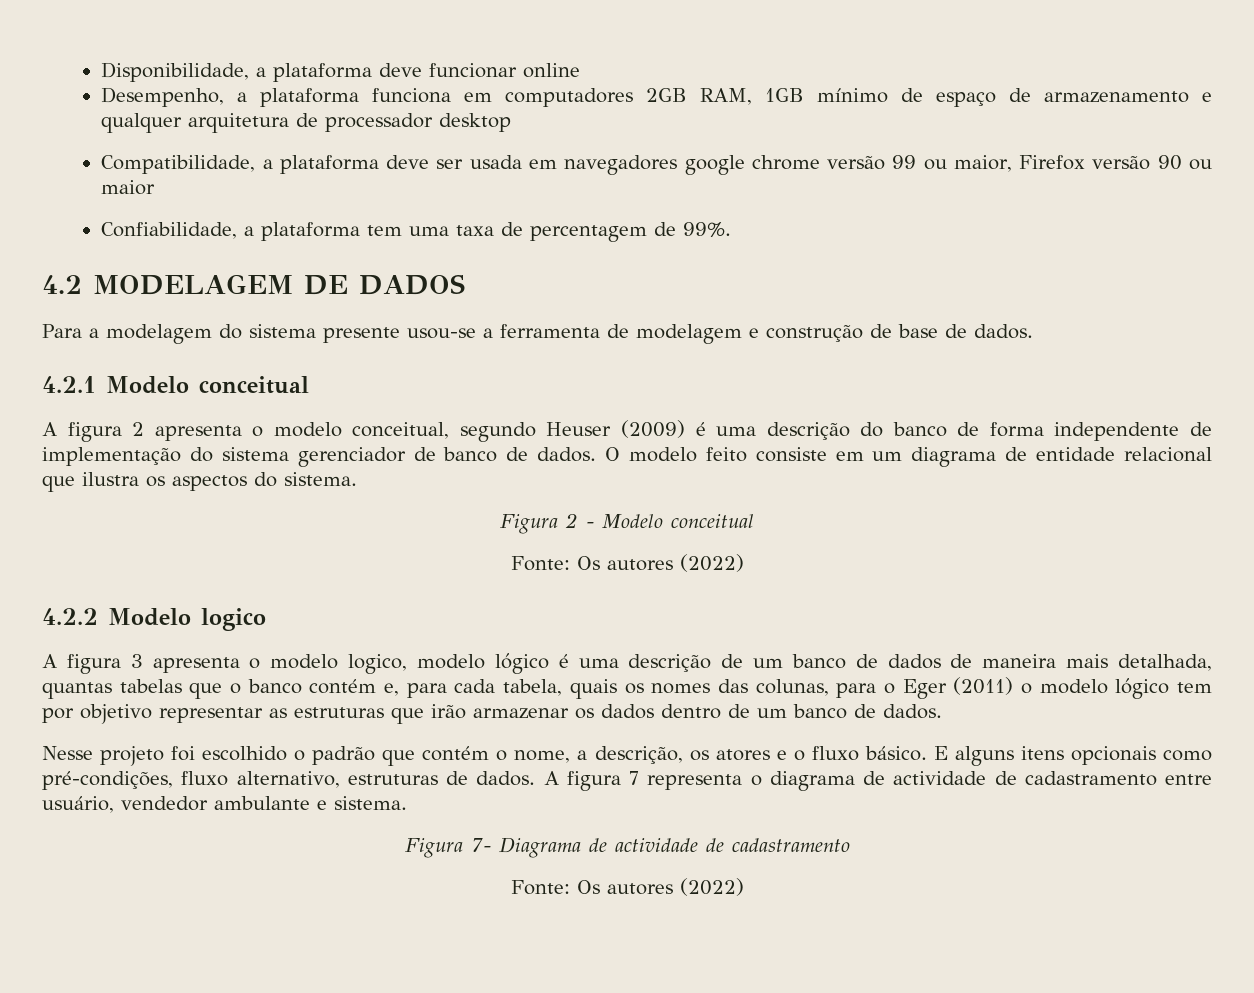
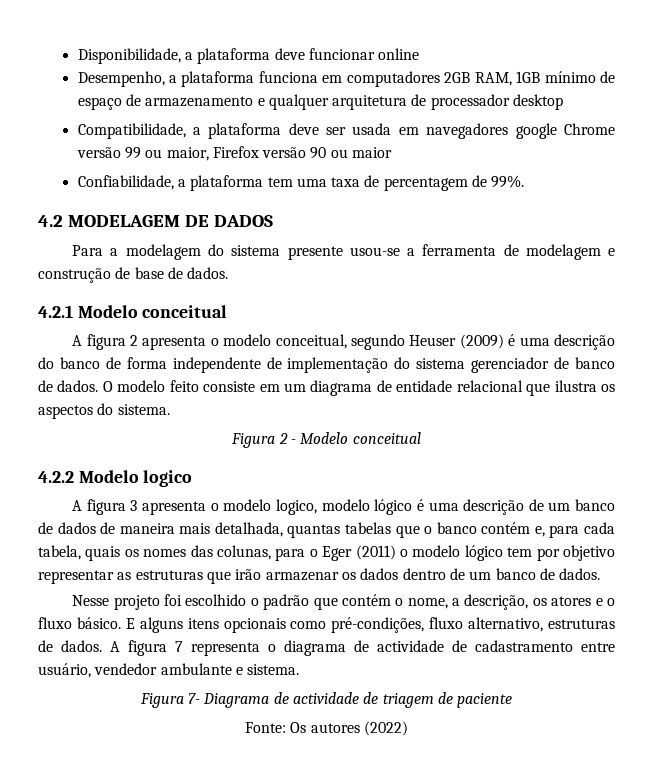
- Compatibilidade, a plataforma deve ser usada em navegadores google chrome versão 99 ou maior, Firefox versão 90 ou maior
+ Compatibilidade, a plataforma deve ser usada em navegadores google Chrome versão 99 ou maior, Firefox versão 90 ou maior
  Figura 2 - Modelo conceitual
- Fonte: Os autores (2022)
- Figura 7- Diagrama de actividade de cadastramento
+ Figura 7- Diagrama de actividade de triagem de paciente

